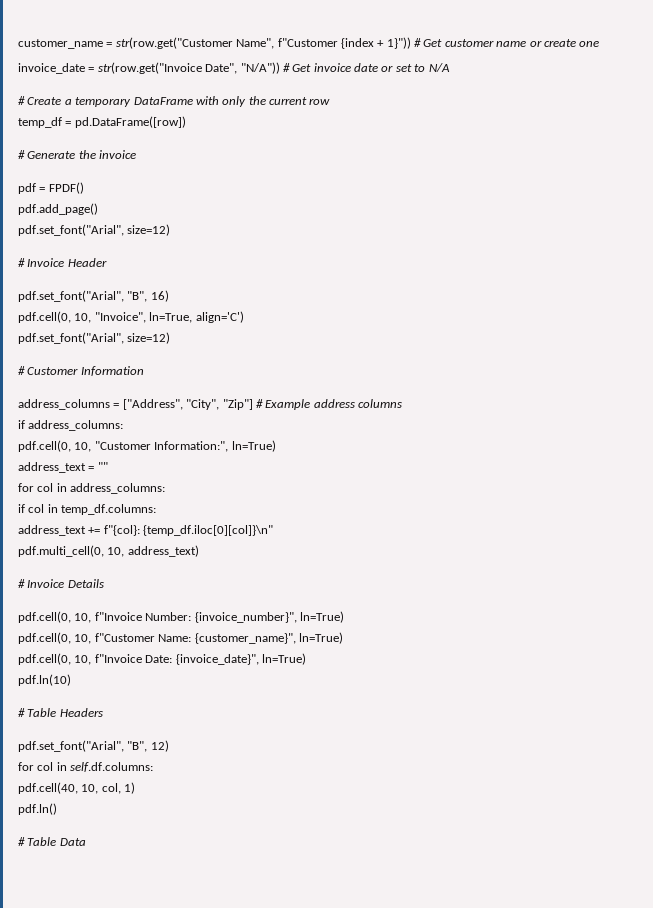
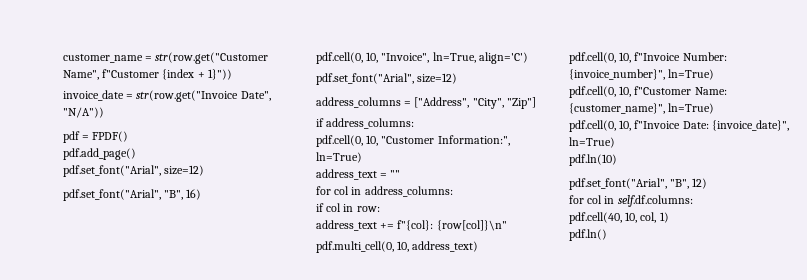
- customer_name = str(row.get("Customer Name", f"Customer {index + 1}")) # Get customer name or create one
+ customer_name = str(row.get("Customer Name", f"Customer {index + 1}"))
- invoice_date = str(row.get("Invoice Date", "N/A")) # Get invoice date or set to N/A
- # Create a temporary DataFrame with only the current row
- temp_df = pd.DataFrame([row])
- # Generate the invoice
+ invoice_date = str(row.get("Invoice Date", "N/A"))
- # Invoice Header
- # Customer Information
- address_columns = ["Address", "City", "Zip"] # Example address columns
+ address_columns = ["Address", "City", "Zip"]
- if col in temp_df.columns:
+ if col in row:
- address_text += f"{col}: {temp_df.iloc[0][col]}\n"
+ address_text += f"{col}: {row[col]}\n"
- # Invoice Details
- # Table Headers
- # Table Data

